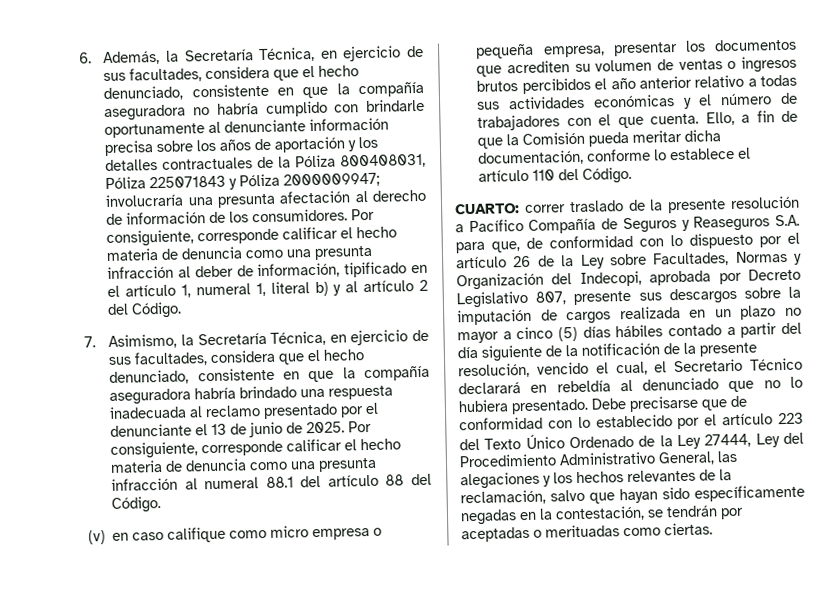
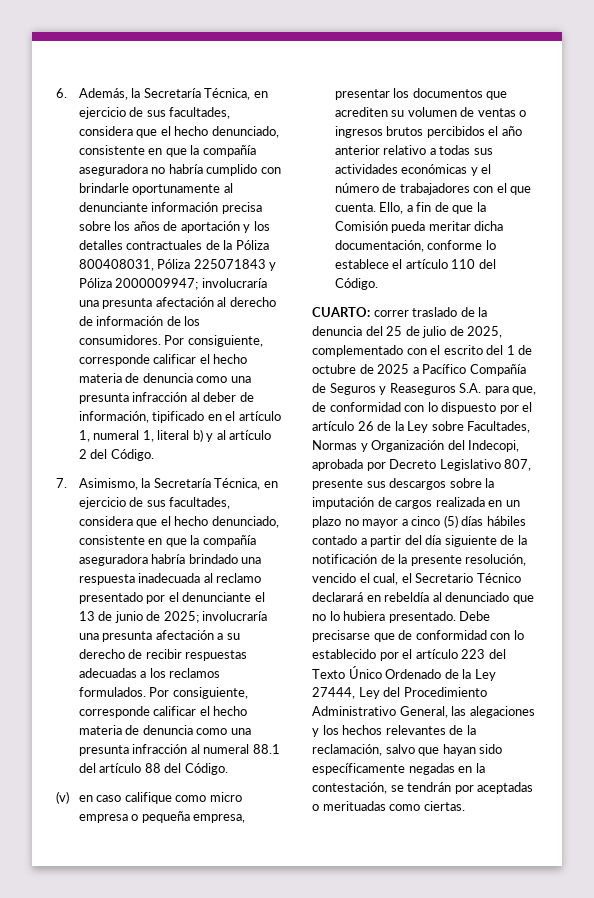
- 7. Asimismo, la Secretaría Técnica, en ejercicio de sus facultades, considera que el hecho denunciado, consistente en que la compañía aseguradora habría brindado una respuesta inadecuada al reclamo presentado por el denunciante el 13 de junio de 2025.
+ 7. Asimismo, la Secretaría Técnica, en ejercicio de sus facultades, considera que el hecho denunciado, consistente en que la compañía aseguradora habría brindado una respuesta inadecuada al reclamo presentado por el denunciante el 13 de junio de 2025; involucraría una presunta afectación a su derecho de recibir respuestas adecuadas a los reclamos formulados.
- correr traslado de la presente resolución a Pacífico Compañía de Seguros y Reaseguros S.A. para que, de conformidad con lo dispuesto por el artículo 26 de la Ley sobre Facultades, Normas y Organización del Indecopi, aprobada por Decreto Legislativo 807, presente sus descargos sobre la imputación de cargos realizada en un plazo no mayor a cinco (5) días hábiles contado a partir del día siguiente de la notificación de la presente resolución, vencido el cual, el Secretario Técnico declarará en rebeldía al denunciado que no lo hubiera presentado.
+ correr traslado de la denuncia del 25 de julio de 2025, complementado con el escrito del 1 de octubre de 2025 a Pacífico Compañía de Seguros y Reaseguros S.A. para que, de conformidad con lo dispuesto por el artículo 26 de la Ley sobre Facultades, Normas y Organización del Indecopi, aprobada por Decreto Legislativo 807, presente sus descargos sobre la imputación de cargos realizada en un plazo no mayor a cinco (5) días hábiles contado a partir del día siguiente de la notificación de la presente resolución, vencido el cual, el Secretario Técnico declarará en rebeldía al denunciado que no lo hubiera presentado.

